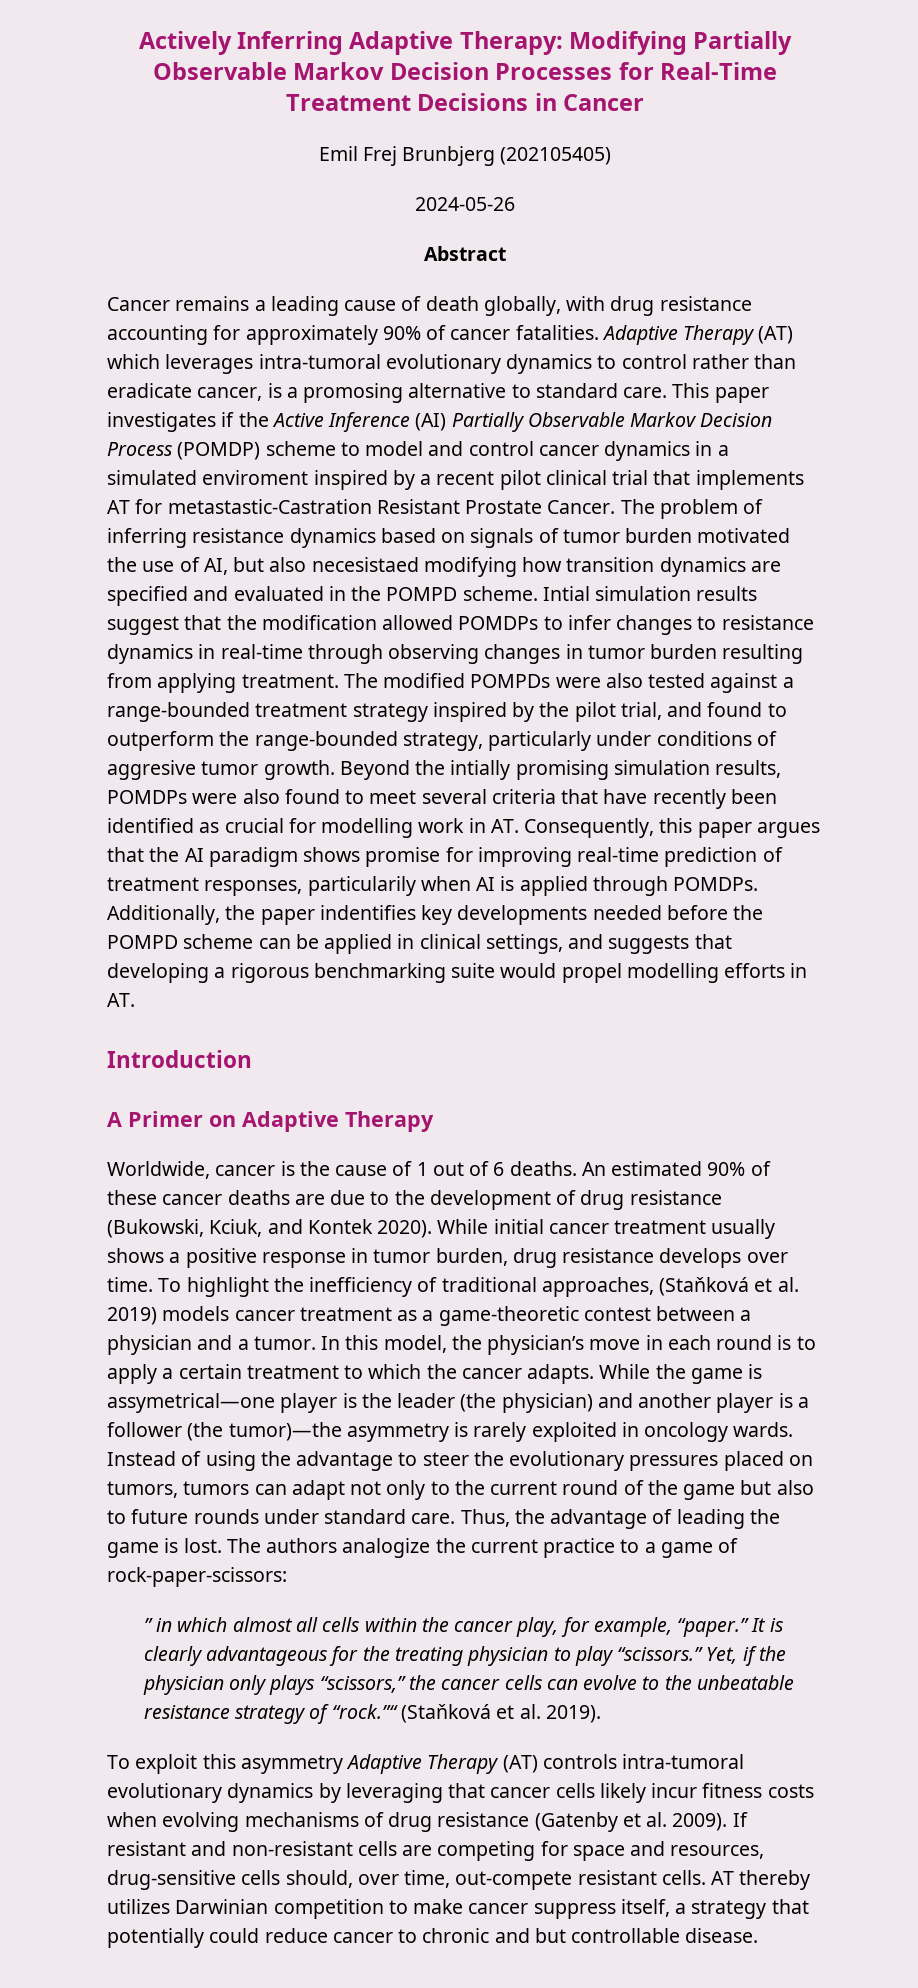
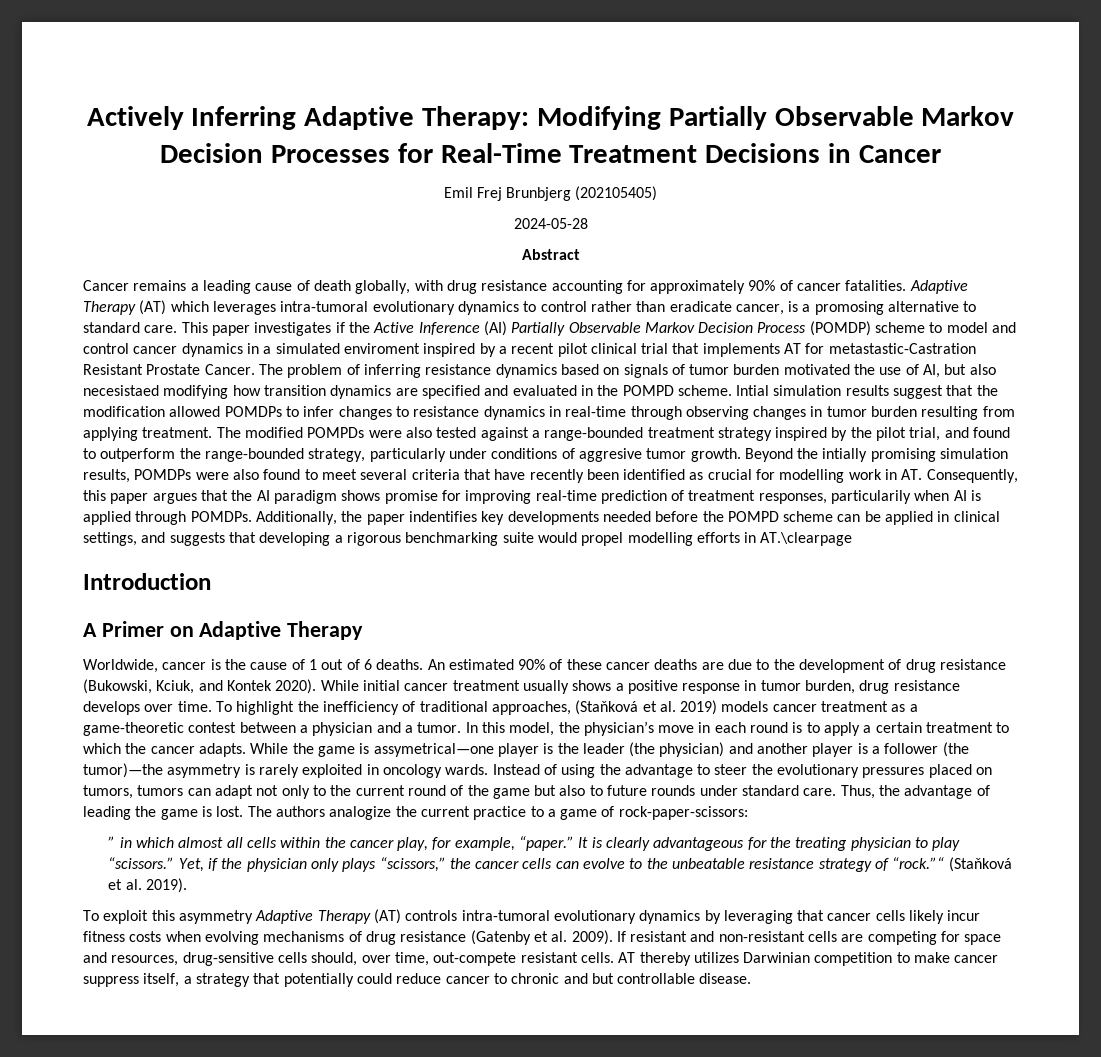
- 2024-05-26
+ 2024-05-28
- Additionally, the paper indentifies key developments needed before the POMPD scheme can be applied in clinical settings, and suggests that developing a rigorous benchmarking suite would propel modelling efforts in AT.
+ Additionally, the paper indentifies key developments needed before the POMPD scheme can be applied in clinical settings, and suggests that developing a rigorous benchmarking suite would propel modelling efforts in AT.\clearpage

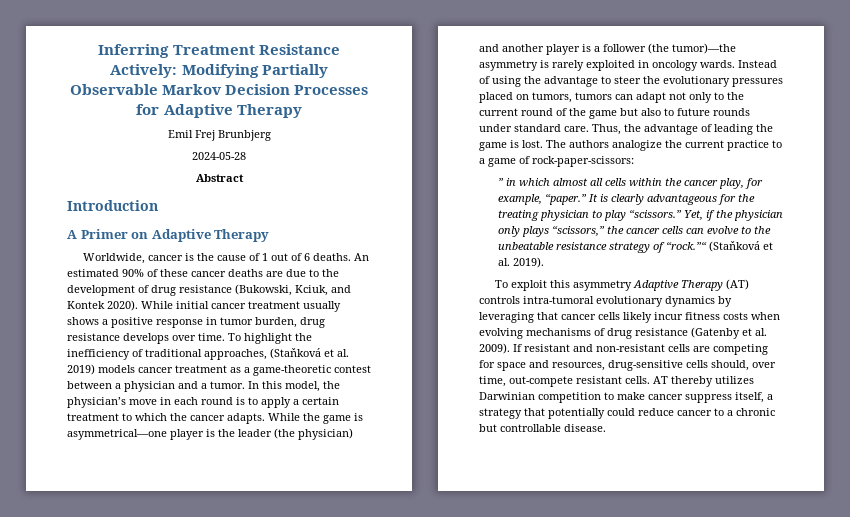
- Actively Inferring Adaptive Therapy: Modifying Partially Observable Markov Decision Processes for Real-Time Treatment Decisions in Cancer
+ Inferring Treatment Resistance Actively: Modifying Partially Observable Markov Decision Processes for Adaptive Therapy
- Emil Frej Brunbjerg (202105405)
+ Emil Frej Brunbjerg
- Cancer remains a leading cause of death globally, with drug resistance accounting for approximately 90% of cancer fatalities. Adaptive Therapy (AT) which leverages intra-tumoral evolutionary dynamics to control rather than eradicate cancer, is a promosing alternative to standard care. This paper investigates if the Active Inference (AI) Partially Observable Markov Decision Process (POMDP) scheme to model and control cancer dynamics in a simulated enviroment inspired by a recent pilot clinical trial that implements AT for metastastic-Castration Resistant Prostate Cancer. The problem of inferring resistance dynamics based on signals of tumor burden motivated the use of AI, but also necesistaed modifying how transition dynamics are specified and evaluated in the POMPD scheme. Intial simulation results suggest that the modification allowed POMDPs to infer changes to resistance dynamics in real-time through observing changes in tumor burden resulting from applying treatment. The modified POMPDs were also tested against a range-bounded treatment strategy inspired by the pilot trial, and found to outperform the range-bounded strategy, particularly under conditions of aggresive tumor growth. Beyond the intially promising simulation results, POMDPs were also found to meet several criteria that have recently been identified as crucial for modelling work in AT. Consequently, this paper argues that the AI paradigm shows promise for improving real-time prediction of treatment responses, particularily when AI is applied through POMDPs. Additionally, the paper indentifies key developments needed before the POMPD scheme can be applied in clinical settings, and suggests that developing a rigorous benchmarking suite would propel modelling efforts in AT.\clearpage
- While the game is assymetrical—one player is the leader (the physician) and another player is a follower (the tumor)—the asymmetry is rarely exploited in oncology wards.
+ While the game is asymmetrical—one player is the leader (the physician) and another player is a follower (the tumor)—the asymmetry is rarely exploited in oncology wards.
- AT thereby utilizes Darwinian competition to make cancer suppress itself, a strategy that potentially could reduce cancer to chronic and but controllable disease.
+ AT thereby utilizes Darwinian competition to make cancer suppress itself, a strategy that potentially could reduce cancer to a chronic but controllable disease.

